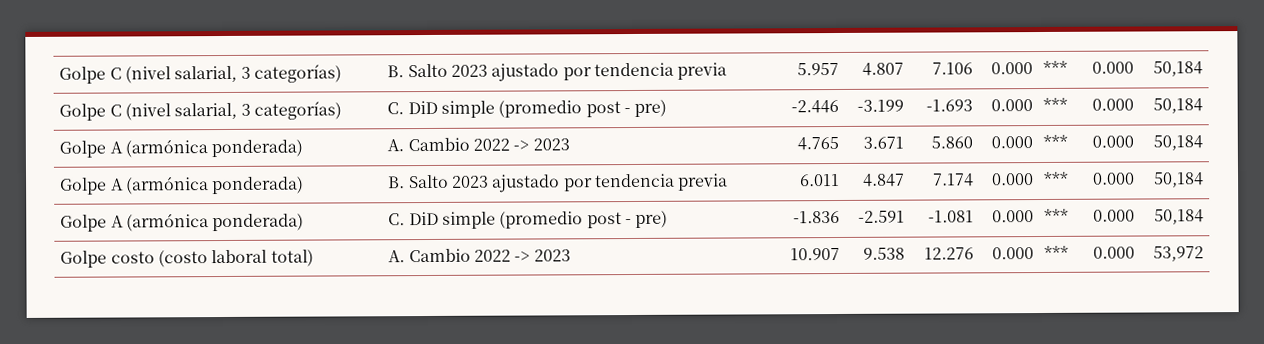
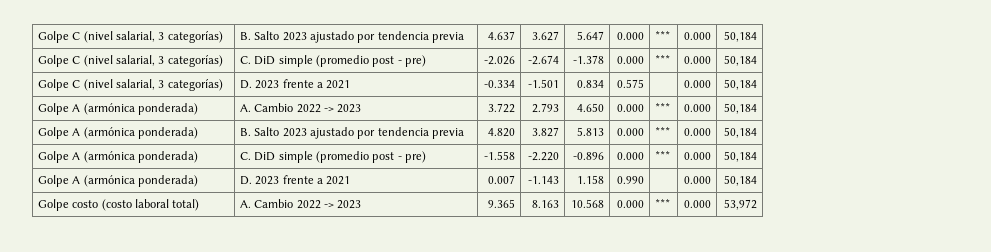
- Golpe C (nivel salarial, 3 categorías) | B. Salto 2023 ajustado por tendencia previa | 5.957 | 4.807 | 7.106 | 0.000 | *** | 0.000 | 50,184
+ Golpe C (nivel salarial, 3 categorías) | B. Salto 2023 ajustado por tendencia previa | 4.637 | 3.627 | 5.647 | 0.000 | *** | 0.000 | 50,184
- Golpe C (nivel salarial, 3 categorías) | C. DiD simple (promedio post - pre) | -2.446 | -3.199 | -1.693 | 0.000 | *** | 0.000 | 50,184
+ Golpe C (nivel salarial, 3 categorías) | C. DiD simple (promedio post - pre) | -2.026 | -2.674 | -1.378 | 0.000 | *** | 0.000 | 50,184
+ Golpe C (nivel salarial, 3 categorías) | D. 2023 frente a 2021 | -0.334 | -1.501 | 0.834 | 0.575 | | 0.000 | 50,184
- Golpe A (armónica ponderada) | A. Cambio 2022 -> 2023 | 4.765 | 3.671 | 5.860 | 0.000 | *** | 0.000 | 50,184
+ Golpe A (armónica ponderada) | A. Cambio 2022 -> 2023 | 3.722 | 2.793 | 4.650 | 0.000 | *** | 0.000 | 50,184
- Golpe A (armónica ponderada) | B. Salto 2023 ajustado por tendencia previa | 6.011 | 4.847 | 7.174 | 0.000 | *** | 0.000 | 50,184
+ Golpe A (armónica ponderada) | B. Salto 2023 ajustado por tendencia previa | 4.820 | 3.827 | 5.813 | 0.000 | *** | 0.000 | 50,184
- Golpe A (armónica ponderada) | C. DiD simple (promedio post - pre) | -1.836 | -2.591 | -1.081 | 0.000 | *** | 0.000 | 50,184
+ Golpe A (armónica ponderada) | C. DiD simple (promedio post - pre) | -1.558 | -2.220 | -0.896 | 0.000 | *** | 0.000 | 50,184
+ Golpe A (armónica ponderada) | D. 2023 frente a 2021 | 0.007 | -1.143 | 1.158 | 0.990 | | 0.000 | 50,184
- Golpe costo (costo laboral total) | A. Cambio 2022 -> 2023 | 10.907 | 9.538 | 12.276 | 0.000 | *** | 0.000 | 53,972
+ Golpe costo (costo laboral total) | A. Cambio 2022 -> 2023 | 9.365 | 8.163 | 10.568 | 0.000 | *** | 0.000 | 53,972

